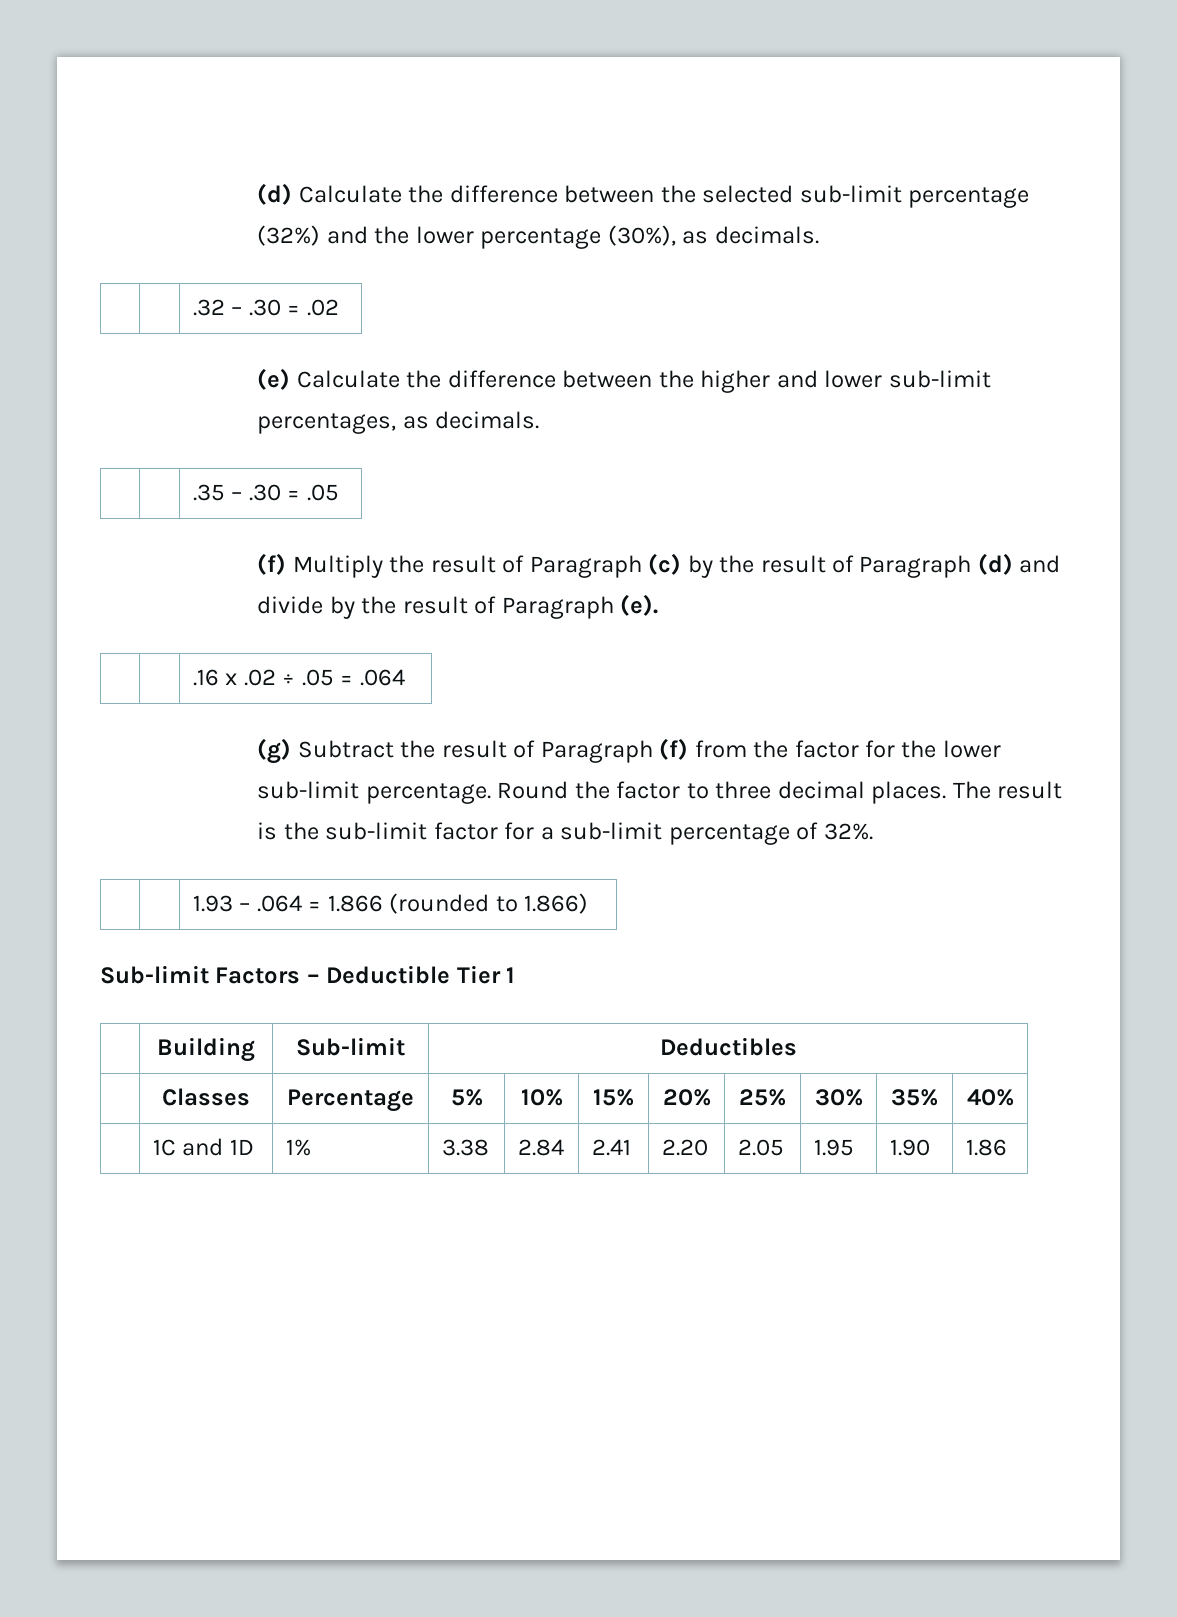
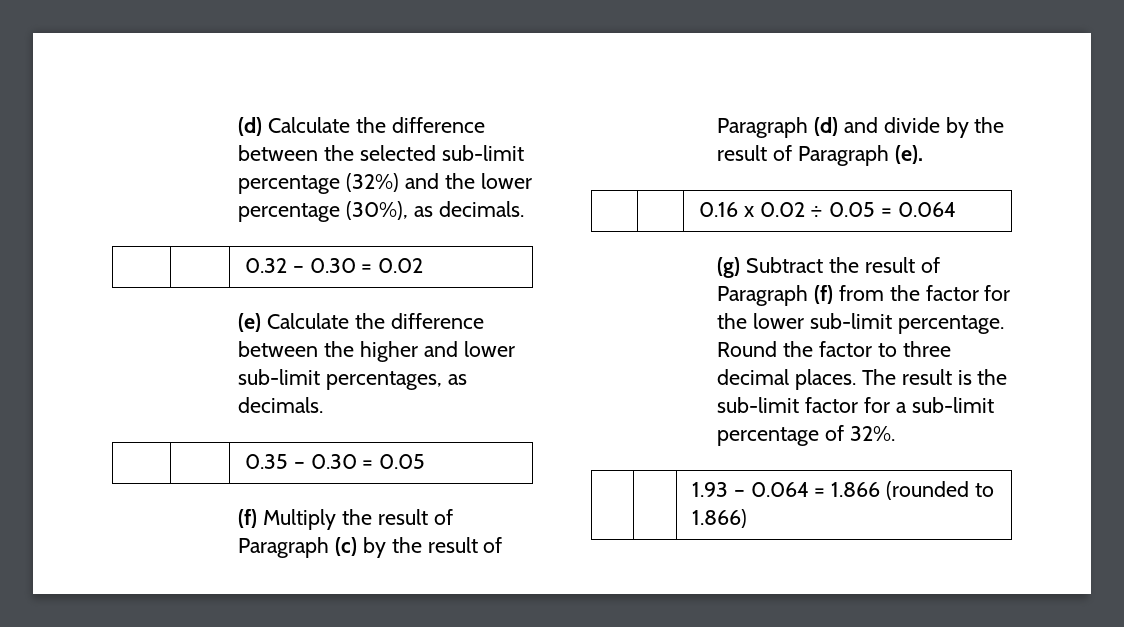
- | | .32 – .30 = .02
+ | | 0.32 – 0.30 = 0.02
- | | .35 – .30 = .05
+ | | 0.35 – 0.30 = 0.05
- | | .16 x .02 ÷ .05 = .064
+ | | 0.16 x 0.02 ÷ 0.05 = 0.064
- | | 1.93 – .064 = 1.866 (rounded to 1.866)
+ | | 1.93 – 0.064 = 1.866 (rounded to 1.866)
- Sub-limit Factors – Deductible Tier 1
- | Building | Sub-limit | Deductibles
- | Classes | Percentage | 5% | 10% | 15% | 20% | 25% | 30% | 35% | 40%
- | 1C and 1D | 1% | 3.38 | 2.84 | 2.41 | 2.20 | 2.05 | 1.95 | 1.90 | 1.86

